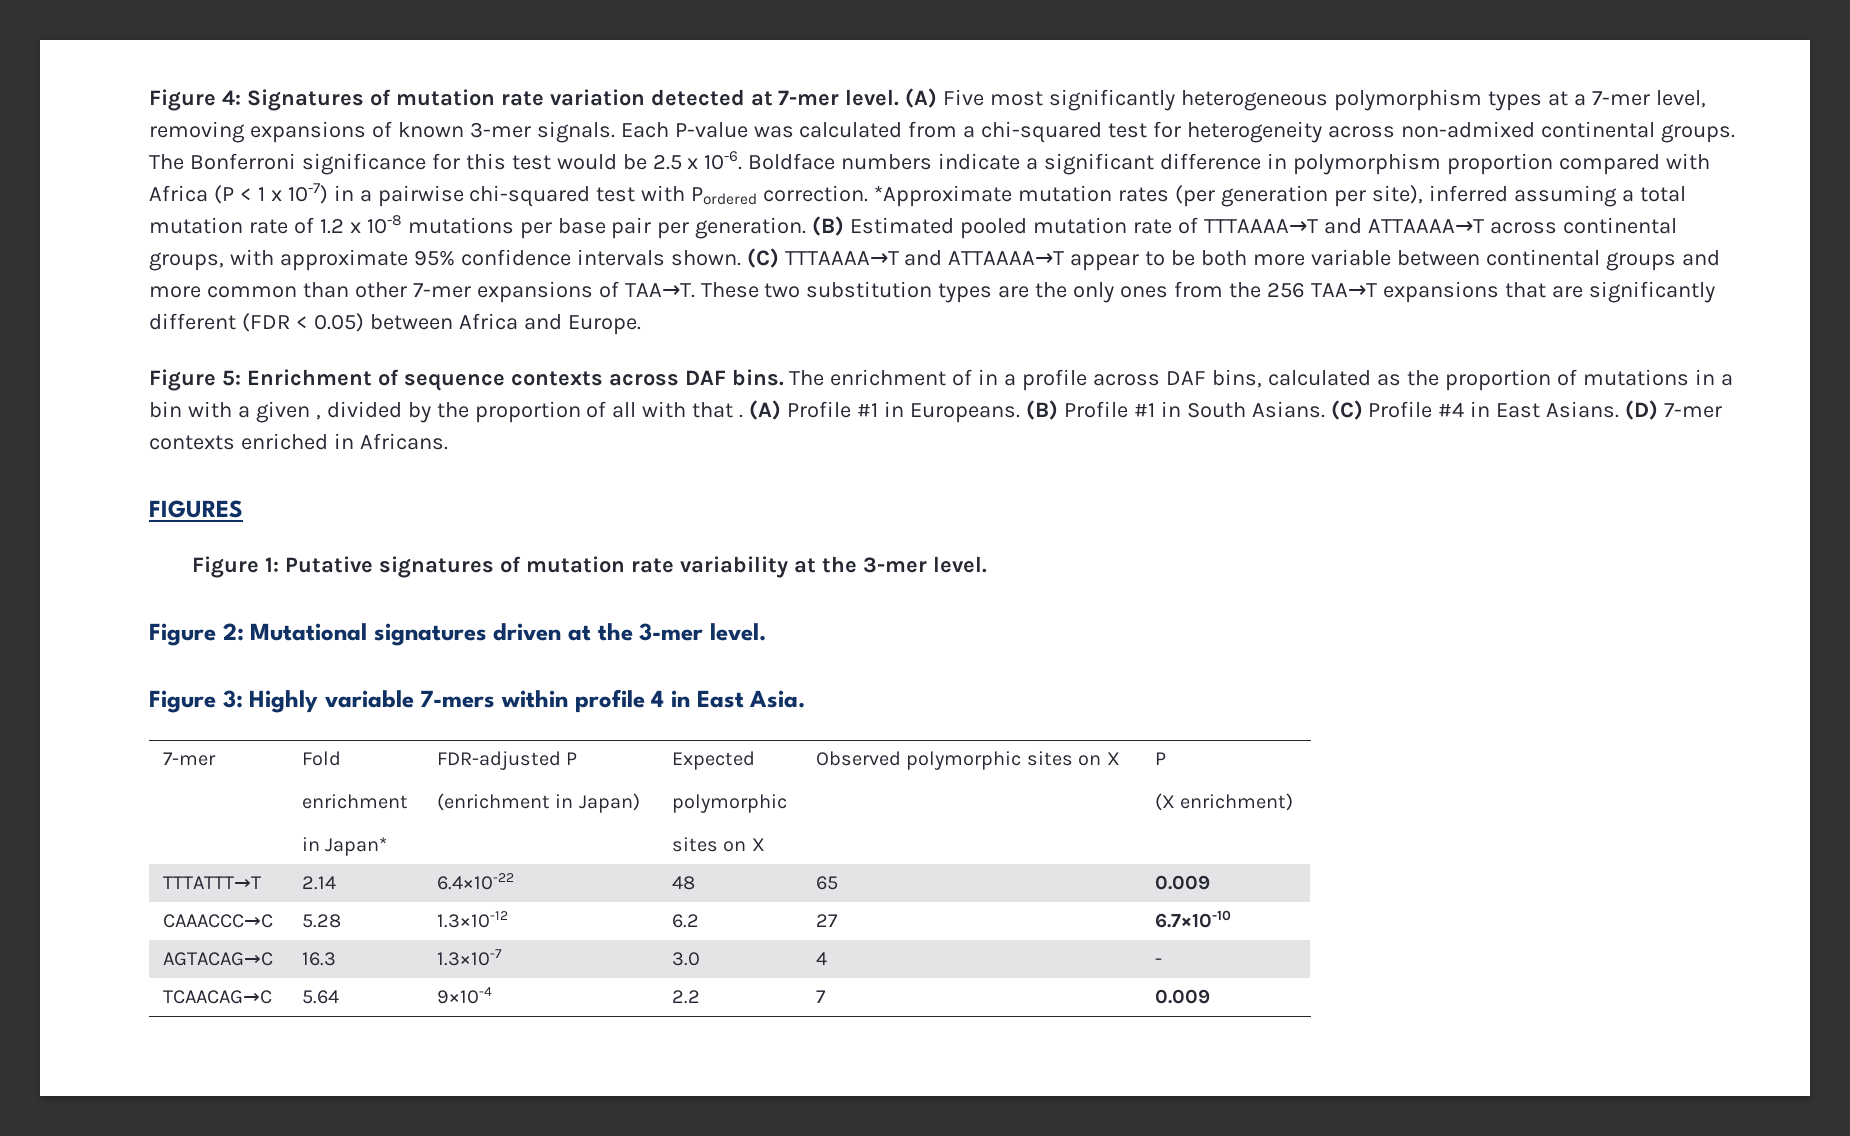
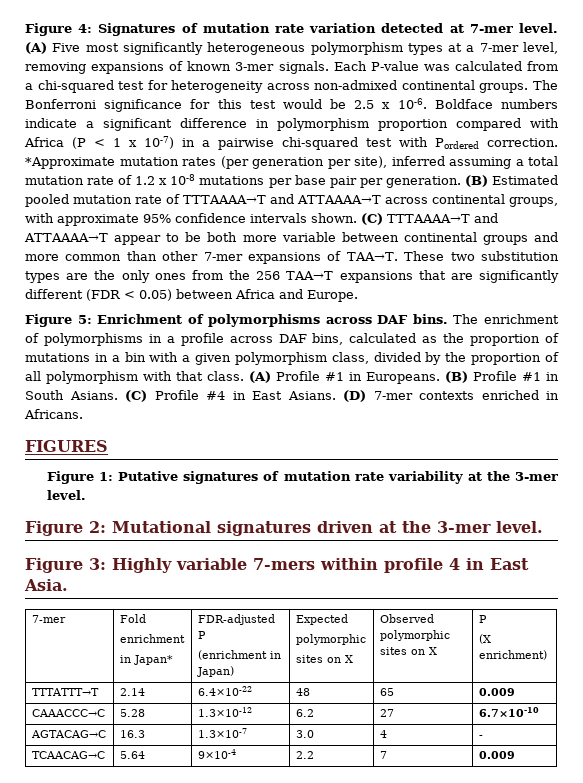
- Figure 5: Enrichment of sequence contexts across DAF bins.
+ Figure 5: Enrichment of polymorphisms across DAF bins.
- The enrichment of in a profile across DAF bins, calculated as the proportion of mutations in a bin with a given , divided by the proportion of all with that .
+ The enrichment of polymorphisms in a profile across DAF bins, calculated as the proportion of mutations in a bin with a given polymorphism class, divided by the proportion of all polymorphism with that class.

